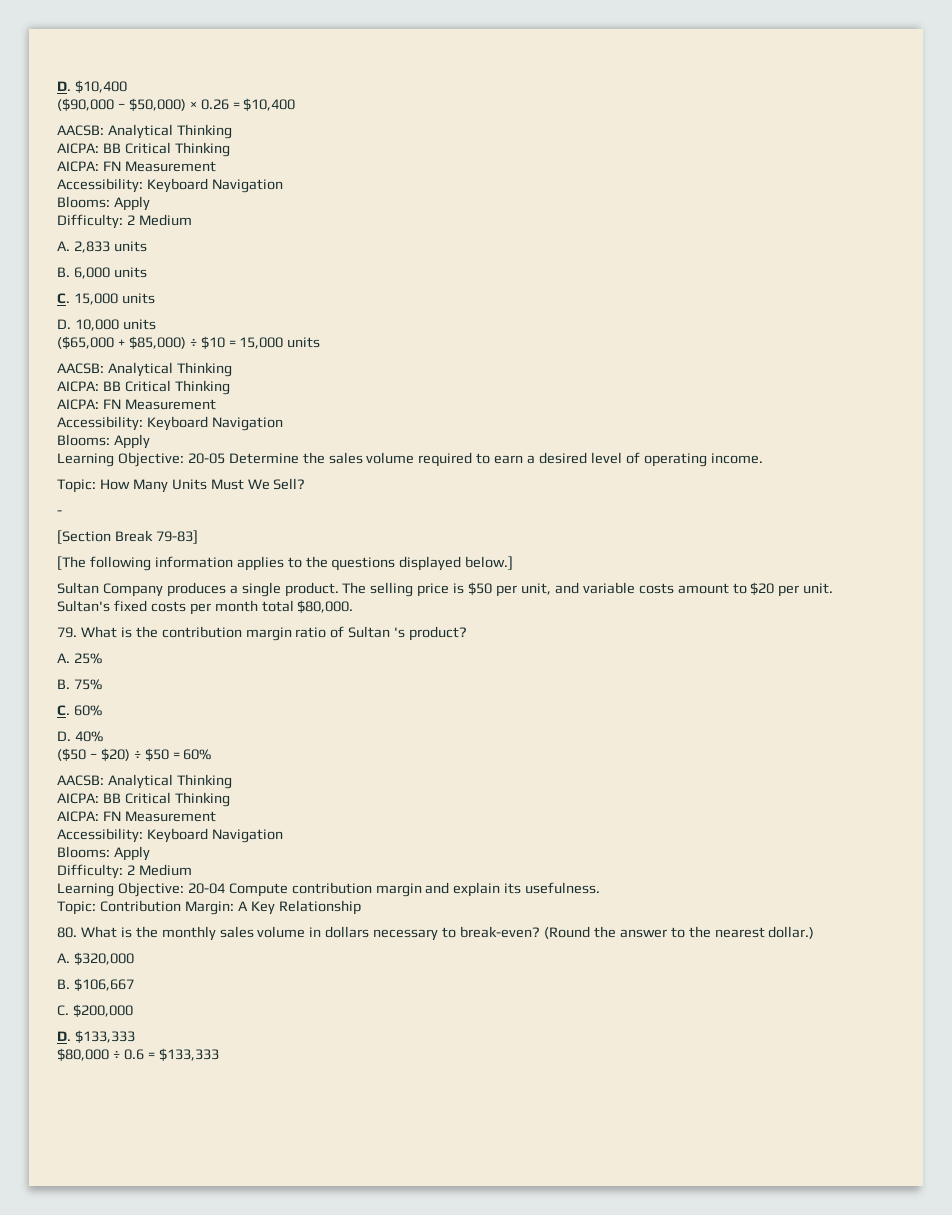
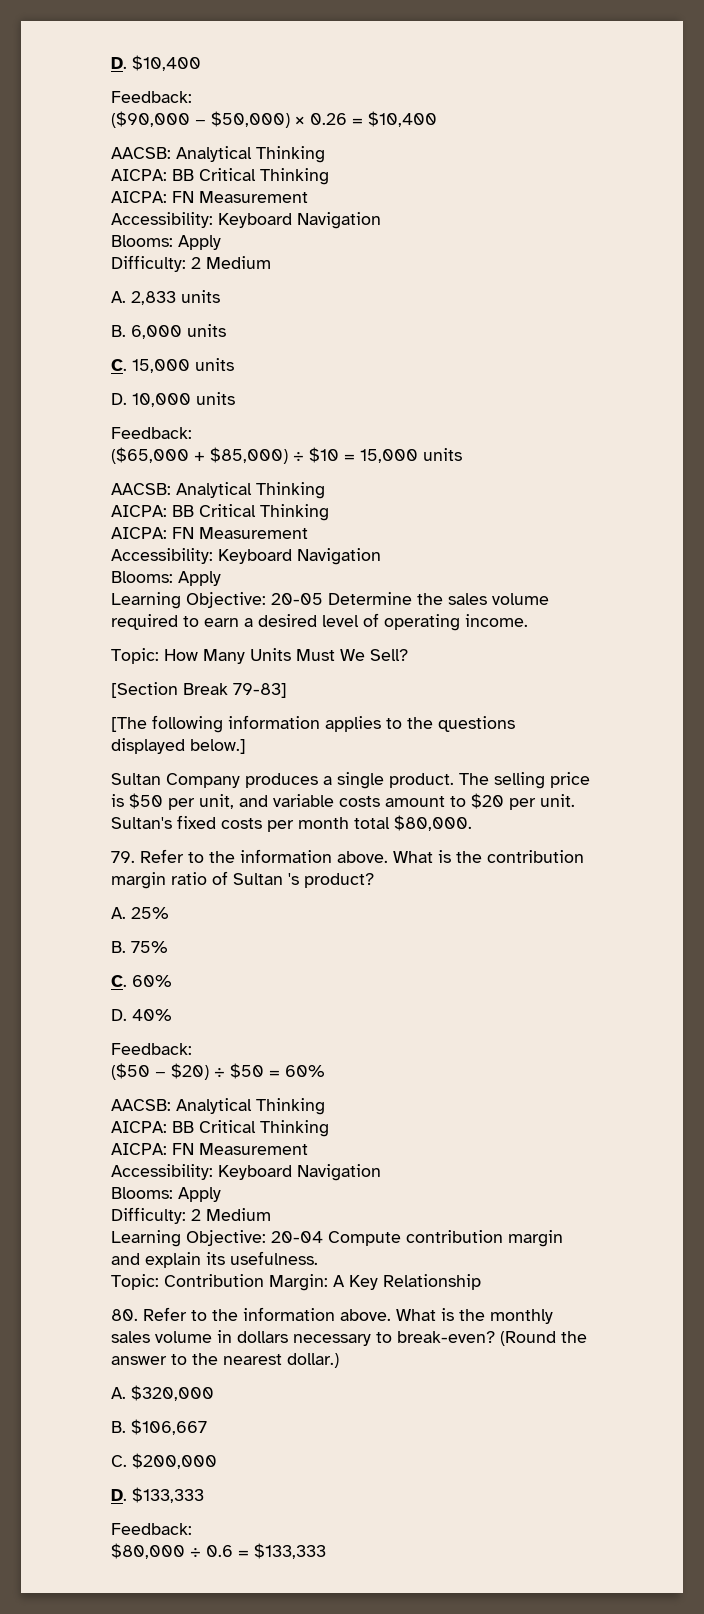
  D. $10,400
+ Feedback:
  D. 10,000 units
+ Feedback:
  Topic: How Many Units Must We Sell?
- -
- 79. What is the contribution margin ratio of Sultan 's product?
+ 79. Refer to the information above. What is the contribution margin ratio of Sultan 's product?
  D. 40%
+ Feedback:
- 80. What is the monthly sales volume in dollars necessary to break-even?
+ 80. Refer to the information above. What is the monthly sales volume in dollars necessary to break-even?
  D. $133,333
+ Feedback:

